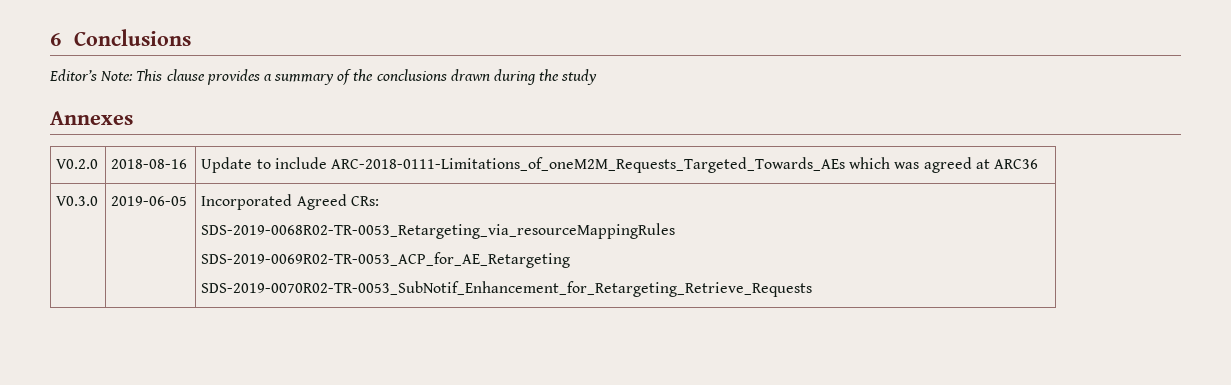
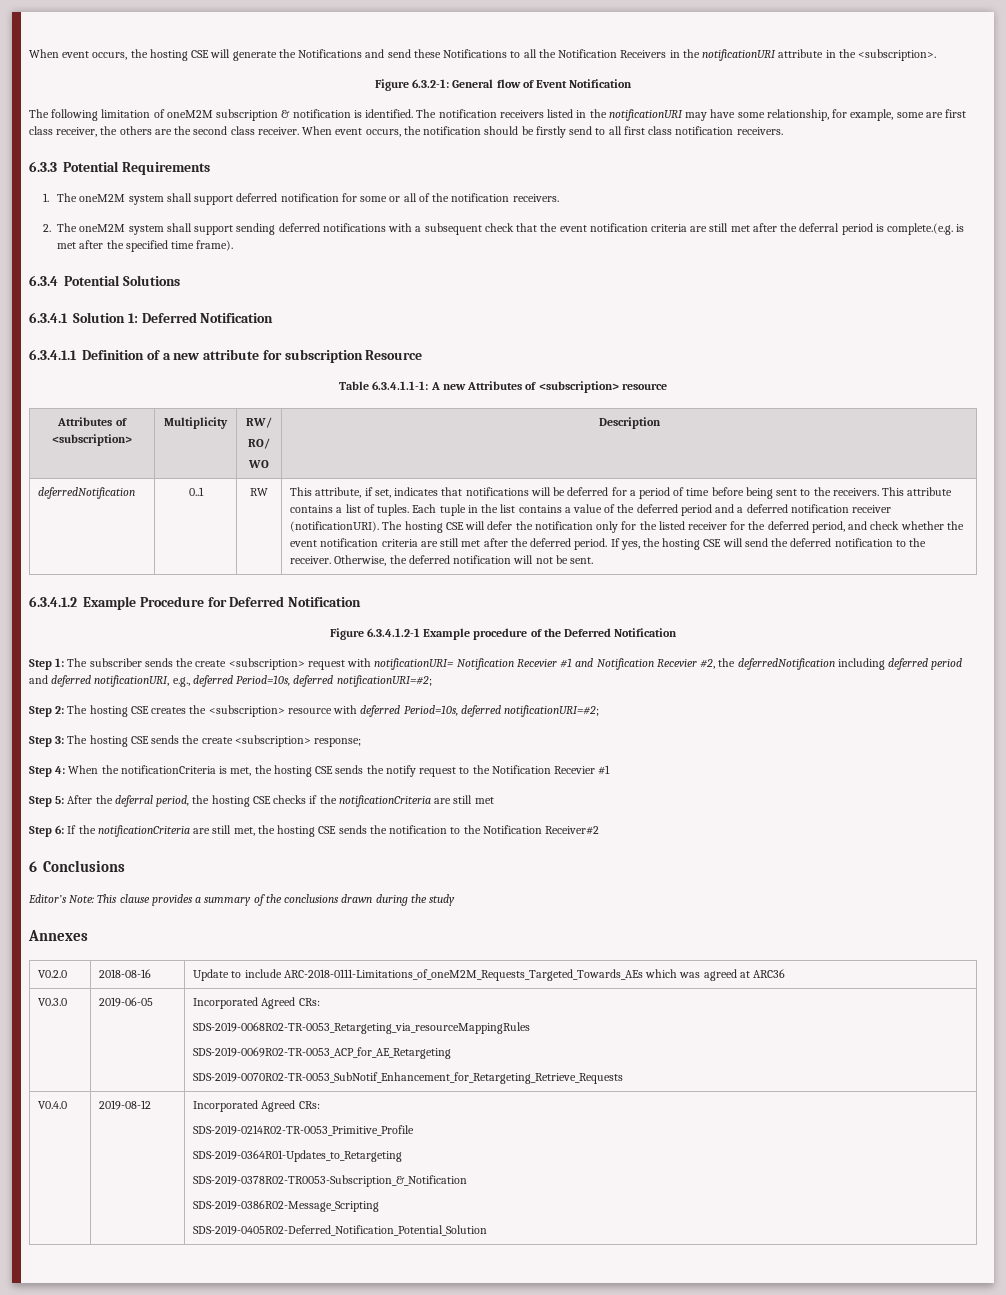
+ When event occurs, the hosting CSE will generate the Notifications and send these Notifications to all the Notification Receivers in the notificationURI attribute in the <subscription>.
+ Figure 6.3.2-1: General flow of Event Notification
+ The following limitation of oneM2M subscription & notification is identified. The notification receivers listed in the notificationURI may have some relationship, for example, some are first class receiver, the others are the second class receiver. When event occurs, the notification should be firstly send to all first class notification receivers.
+ 6.3.3 Potential Requirements
+ 1. The oneM2M system shall support deferred notification for some or all of the notification receivers.
+ 2. The oneM2M system shall support sending deferred notifications with a subsequent check that the event notification criteria are still met after the deferral period is complete.(e.g. is met after the specified time frame).
+ 6.3.4 Potential Solutions
+ 6.3.4.1 Solution 1: Deferred Notification
+ 6.3.4.1.1 Definition of a new attribute for subscription Resource
+ Table 6.3.4.1.1-1: A new Attributes of <subscription> resource
+ Attributes of <subscription> | Multiplicity | RW/
+ RO/
+ WO | Description
+ deferredNotification | 0..1 | RW | This attribute, if set, indicates that notifications will be deferred for a period of time before being sent to the receivers. This attribute contains a list of tuples. Each tuple in the list contains a value of the deferred period and a deferred notification receiver (notificationURI). The hosting CSE will defer the notification only for the listed receiver for the deferred period, and check whether the event notification criteria are still met after the deferred period. If yes, the hosting CSE will send the deferred notification to the receiver. Otherwise, the deferred notification will not be sent.
+ 6.3.4.1.2 Example Procedure for Deferred Notification
+ Figure 6.3.4.1.2-1 Example procedure of the Deferred Notification
+ Step 1: The subscriber sends the create <subscription> request with notificationURI= Notification Recevier #1 and Notification Recevier #2, the deferredNotification including deferred period and deferred notificationURI, e.g., deferred Period=10s, deferred notificationURI=#2;
+ Step 2: The hosting CSE creates the <subscription> resource with deferred Period=10s, deferred notificationURI=#2;
+ Step 3: The hosting CSE sends the create <subscription> response;
+ Step 4: When the notificationCriteria is met, the hosting CSE sends the notify request to the Notification Recevier #1
+ Step 5: After the deferral period, the hosting CSE checks if the notificationCriteria are still met
+ Step 6: If the notificationCriteria are still met, the hosting CSE sends the notification to the Notification Receiver#2
+ V0.4.0 | 2019-08-12 | Incorporated Agreed CRs:
+ SDS-2019-0214R02-TR-0053_Primitive_Profile
+ SDS-2019-0364R01-Updates_to_Retargeting
+ SDS-2019-0378R02-TR0053-Subscription_&_Notification
+ SDS-2019-0386R02-Message_Scripting
+ SDS-2019-0405R02-Deferred_Notification_Potential_Solution

